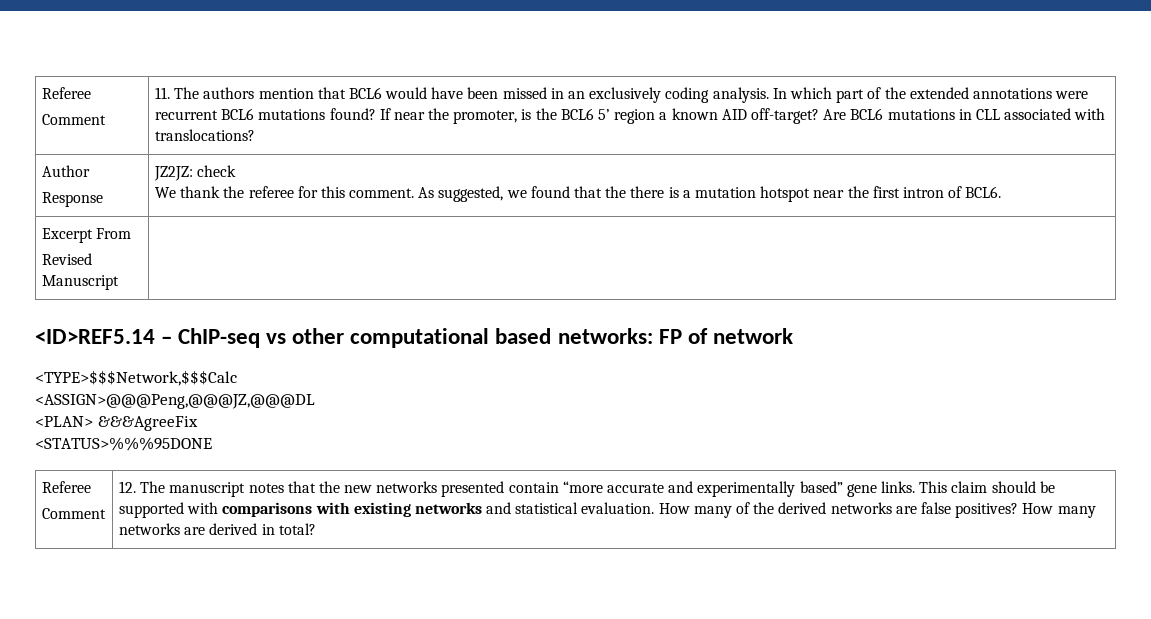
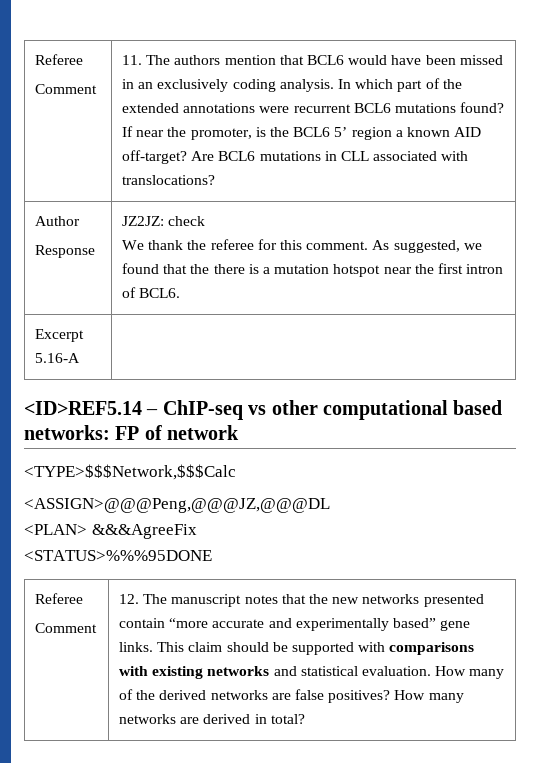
- Excerpt From
- Revised Manuscript |
+ Excerpt 5.16-A |

